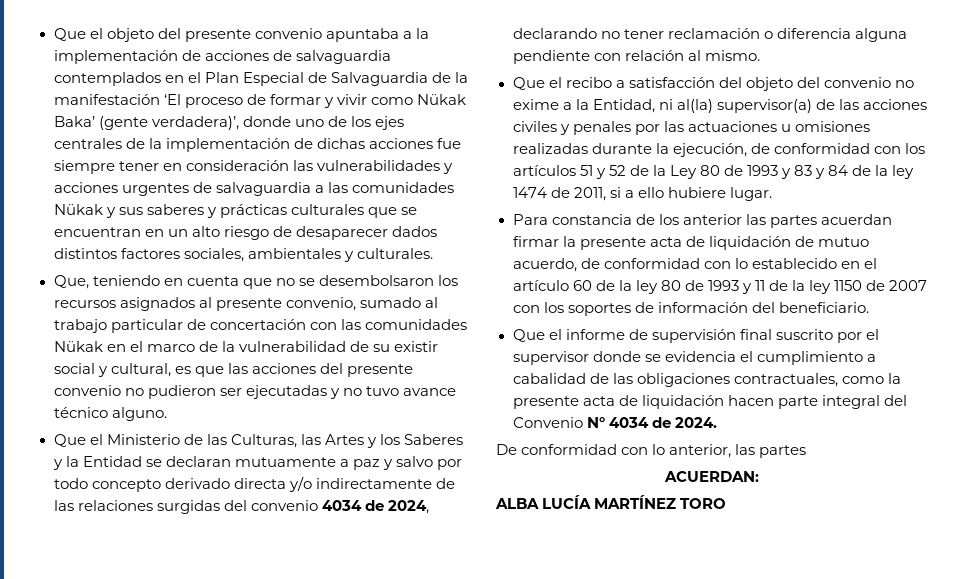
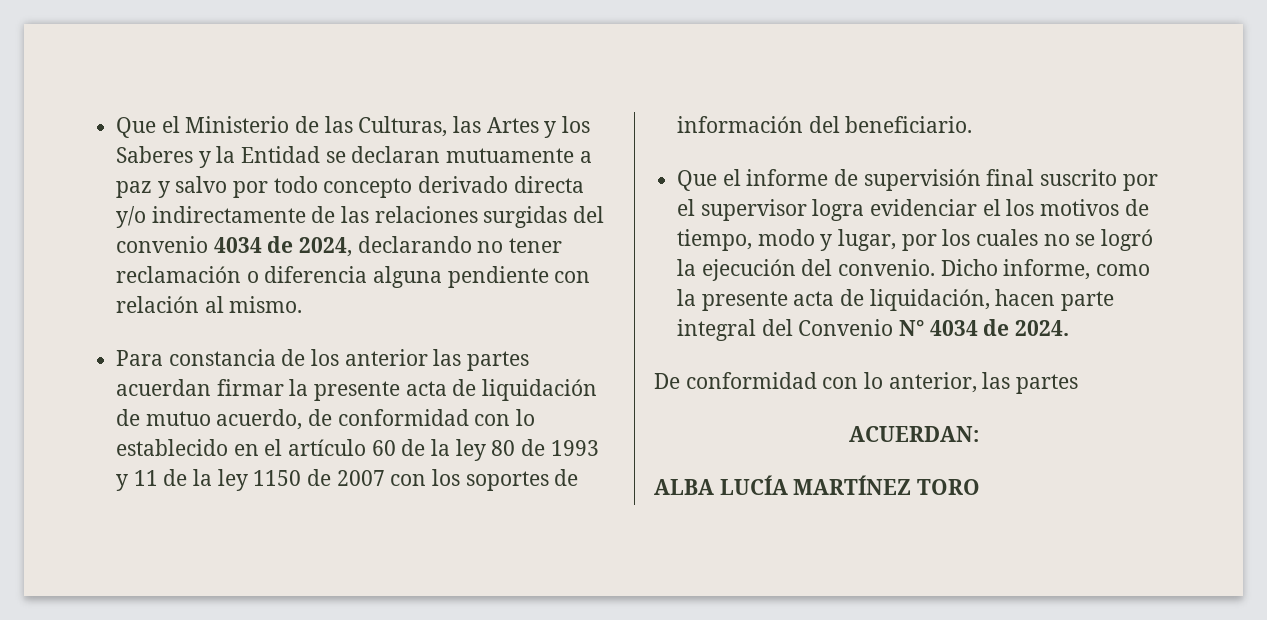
- Que el objeto del presente convenio apuntaba a la implementación de acciones de salvaguardia contemplados en el Plan Especial de Salvaguardia de la manifestación ‘El proceso de formar y vivir como Nükak Baka’ (gente verdadera)’, donde uno de los ejes centrales de la implementación de dichas acciones fue siempre tener en consideración las vulnerabilidades y acciones urgentes de salvaguardia a las comunidades Nükak y sus saberes y prácticas culturales que se encuentran en un alto riesgo de desaparecer dados distintos factores sociales, ambientales y culturales.
- Que, teniendo en cuenta que no se desembolsaron los recursos asignados al presente convenio, sumado al trabajo particular de concertación con las comunidades Nükak en el marco de la vulnerabilidad de su existir social y cultural, es que las acciones del presente convenio no pudieron ser ejecutadas y no tuvo avance técnico alguno.
- Que el recibo a satisfacción del objeto del convenio no exime a la Entidad, ni al(la) supervisor(a) de las acciones civiles y penales por las actuaciones u omisiones realizadas durante la ejecución, de conformidad con los artículos 51 y 52 de la Ley 80 de 1993 y 83 y 84 de la ley 1474 de 2011, si a ello hubiere lugar.
- Que el informe de supervisión final suscrito por el supervisor donde se evidencia el cumplimiento a cabalidad de las obligaciones contractuales, como la presente acta de liquidación hacen parte integral del Convenio N° 4034 de 2024.
+ Que el informe de supervisión final suscrito por el supervisor logra evidenciar el los motivos de tiempo, modo y lugar, por los cuales no se logró la ejecución del convenio. Dicho informe, como la presente acta de liquidación, hacen parte integral del Convenio N° 4034 de 2024.

